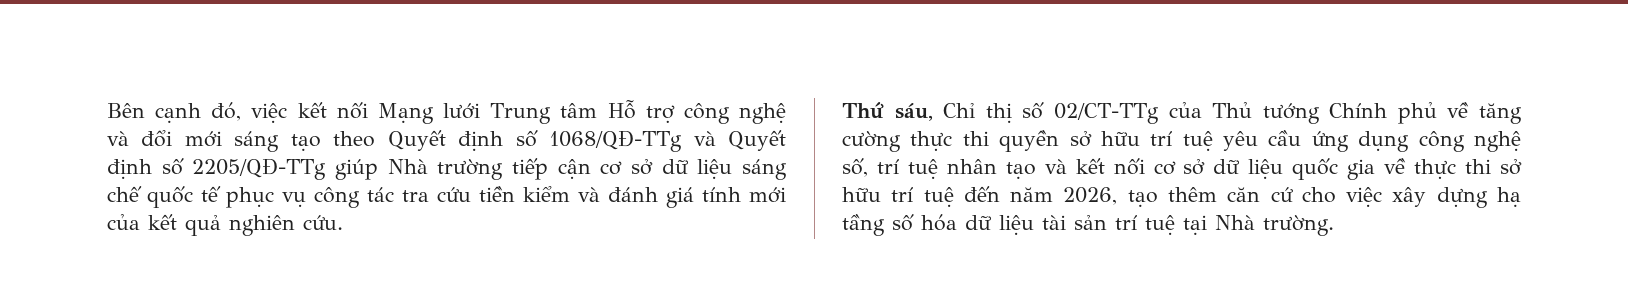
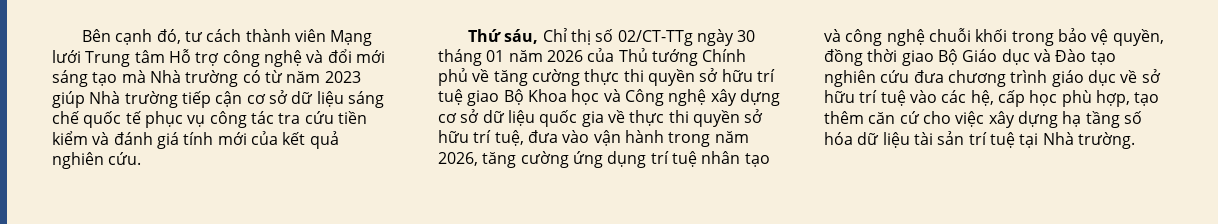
- Bên cạnh đó, việc kết nối Mạng lưới Trung tâm Hỗ trợ công nghệ và đổi mới sáng tạo theo Quyết định số 1068/QĐ-TTg và Quyết định số 2205/QĐ-TTg giúp Nhà trường tiếp cận cơ sở dữ liệu sáng chế quốc tế phục vụ công tác tra cứu tiền kiểm và đánh giá tính mới của kết quả nghiên cứu.
+ Bên cạnh đó, tư cách thành viên Mạng lưới Trung tâm Hỗ trợ công nghệ và đổi mới sáng tạo mà Nhà trường có từ năm 2023 giúp Nhà trường tiếp cận cơ sở dữ liệu sáng chế quốc tế phục vụ công tác tra cứu tiền kiểm và đánh giá tính mới của kết quả nghiên cứu.
- Thứ sáu, Chỉ thị số 02/CT-TTg của Thủ tướng Chính phủ về tăng cường thực thi quyền sở hữu trí tuệ yêu cầu ứng dụng công nghệ số, trí tuệ nhân tạo và kết nối cơ sở dữ liệu quốc gia về thực thi sở hữu trí tuệ đến năm 2026, tạo thêm căn cứ cho việc xây dựng hạ tầng số hóa dữ liệu tài sản trí tuệ tại Nhà trường.
+ Thứ sáu, Chỉ thị số 02/CT-TTg ngày 30 tháng 01 năm 2026 của Thủ tướng Chính phủ về tăng cường thực thi quyền sở hữu trí tuệ giao Bộ Khoa học và Công nghệ xây dựng cơ sở dữ liệu quốc gia về thực thi quyền sở hữu trí tuệ, đưa vào vận hành trong năm 2026, tăng cường ứng dụng trí tuệ nhân tạo và công nghệ chuỗi khối trong bảo vệ quyền, đồng thời giao Bộ Giáo dục và Đào tạo nghiên cứu đưa chương trình giáo dục về sở hữu trí tuệ vào các hệ, cấp học phù hợp, tạo thêm căn cứ cho việc xây dựng hạ tầng số hóa dữ liệu tài sản trí tuệ tại Nhà trường.

